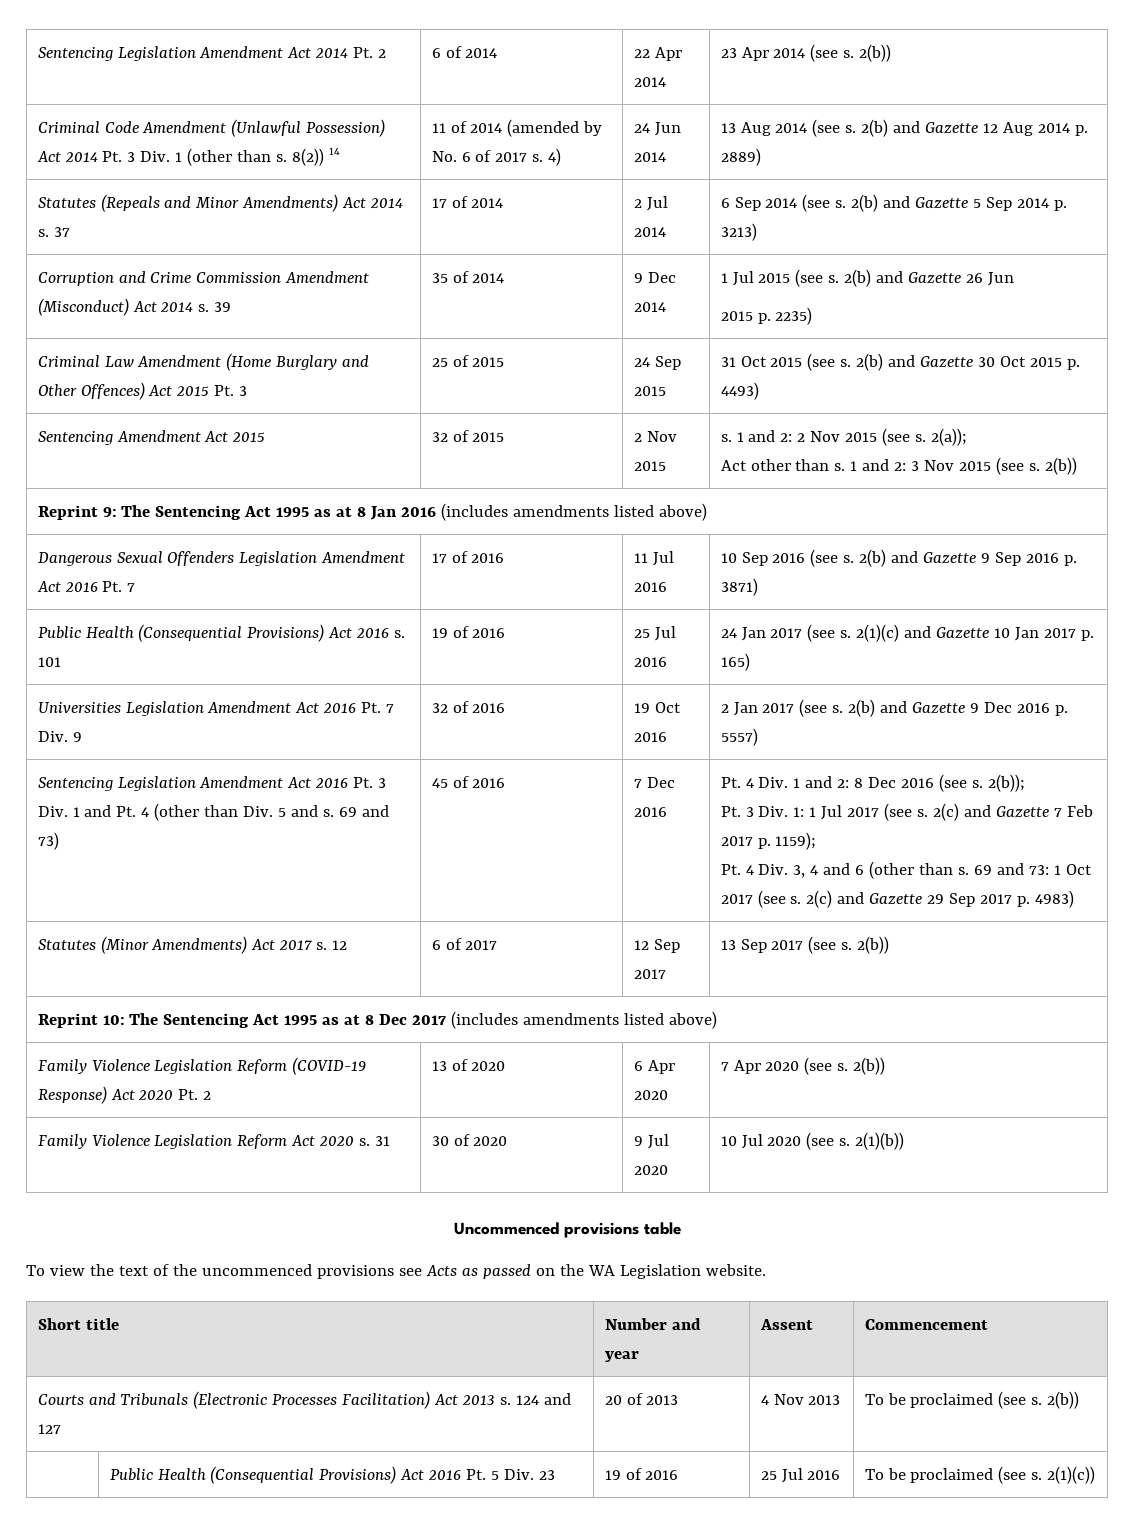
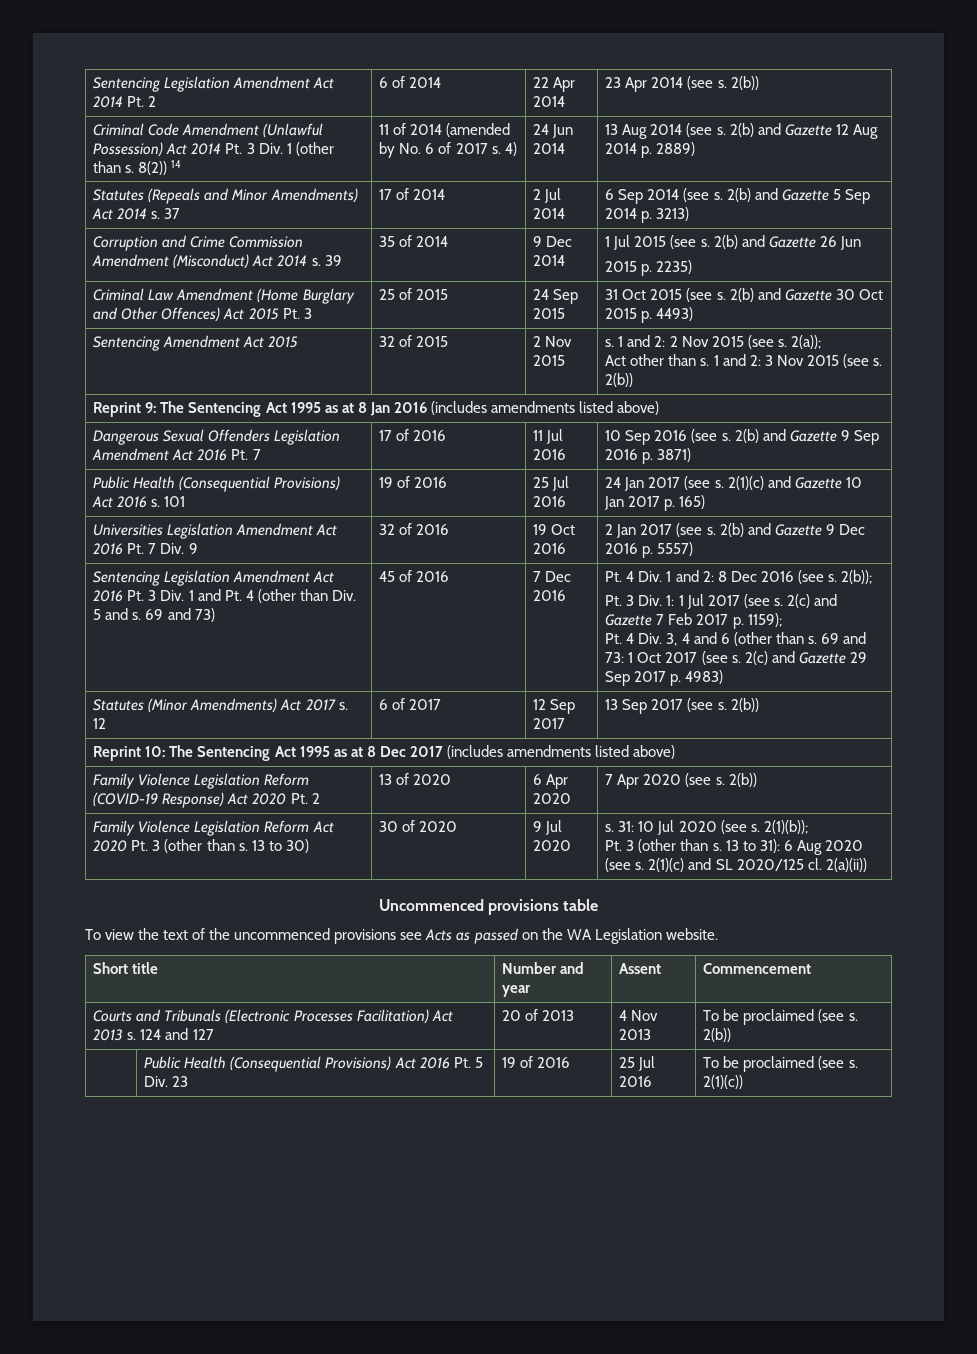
- Family Violence Legislation Reform Act 2020 s. 31
+ Family Violence Legislation Reform Act 2020 Pt. 3 (other than s. 13 to 30)
- 10 Jul 2020 (see s.
+ s. 31: 10 Jul 2020 (see s.
- 2(1)(b))
+ 2(1)(b));
+ Pt. 3 (other than s. 13 to 31): 6 Aug 2020 (see s. 2(1)(c) and SL 2020/125 cl. 2(a)(ii))

